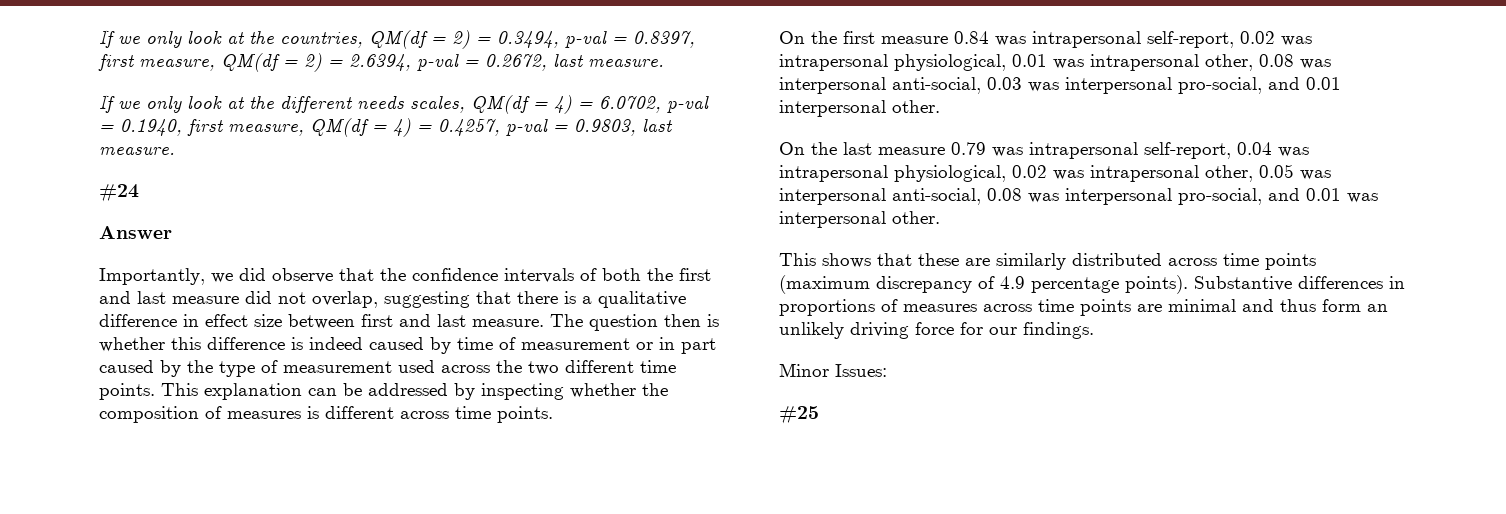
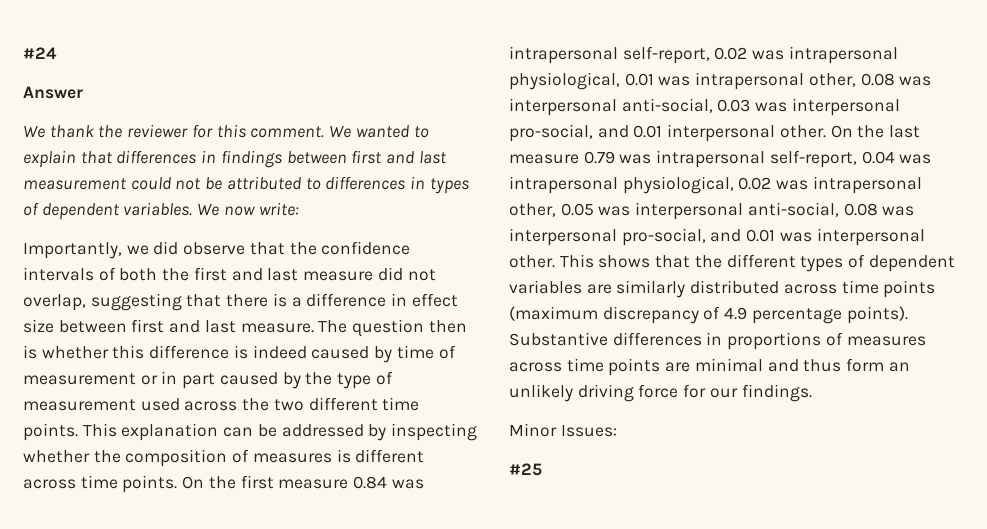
- If we only look at the countries, QM(df = 2) = 0.3494, p-val = 0.8397, first measure, QM(df = 2) = 2.6394, p-val = 0.2672, last measure.
- If we only look at the different needs scales, QM(df = 4) = 6.0702, p-val = 0.1940, first measure, QM(df = 4) = 0.4257, p-val = 0.9803, last measure.
  #24
  Answer
+ We thank the reviewer for this comment. We wanted to explain that differences in findings between first and last measurement could not be attributed to differences in types of dependent variables. We now write:
- Importantly, we did observe that the confidence intervals of both the first and last measure did not overlap, suggesting that there is a qualitative difference in effect size between first and last measure.
+ Importantly, we did observe that the confidence intervals of both the first and last measure did not overlap, suggesting that there is a difference in effect size between first and last measure.
- This explanation can be addressed by inspecting whether the composition of measures is different across time points.
- On the first measure 0.84 was intrapersonal self-report, 0.02 was intrapersonal physiological, 0.01 was intrapersonal other, 0.08 was interpersonal anti-social, 0.03 was interpersonal pro-social, and 0.01 interpersonal other.
- On the last measure 0.79 was intrapersonal self-report, 0.04 was intrapersonal physiological, 0.02 was intrapersonal other, 0.05 was interpersonal anti-social, 0.08 was interpersonal pro-social, and 0.01 was interpersonal other.
- This shows that these are similarly distributed across time points (maximum discrepancy of 4.9 percentage points).
+ This explanation can be addressed by inspecting whether the composition of measures is different across time points. On the first measure 0.84 was intrapersonal self-report, 0.02 was intrapersonal physiological, 0.01 was intrapersonal other, 0.08 was interpersonal anti-social, 0.03 was interpersonal pro-social, and 0.01 interpersonal other. On the last measure 0.79 was intrapersonal self-report, 0.04 was intrapersonal physiological, 0.02 was intrapersonal other, 0.05 was interpersonal anti-social, 0.08 was interpersonal pro-social, and 0.01 was interpersonal other. This shows that the different types of dependent variables are similarly distributed across time points (maximum discrepancy of 4.9 percentage points).

